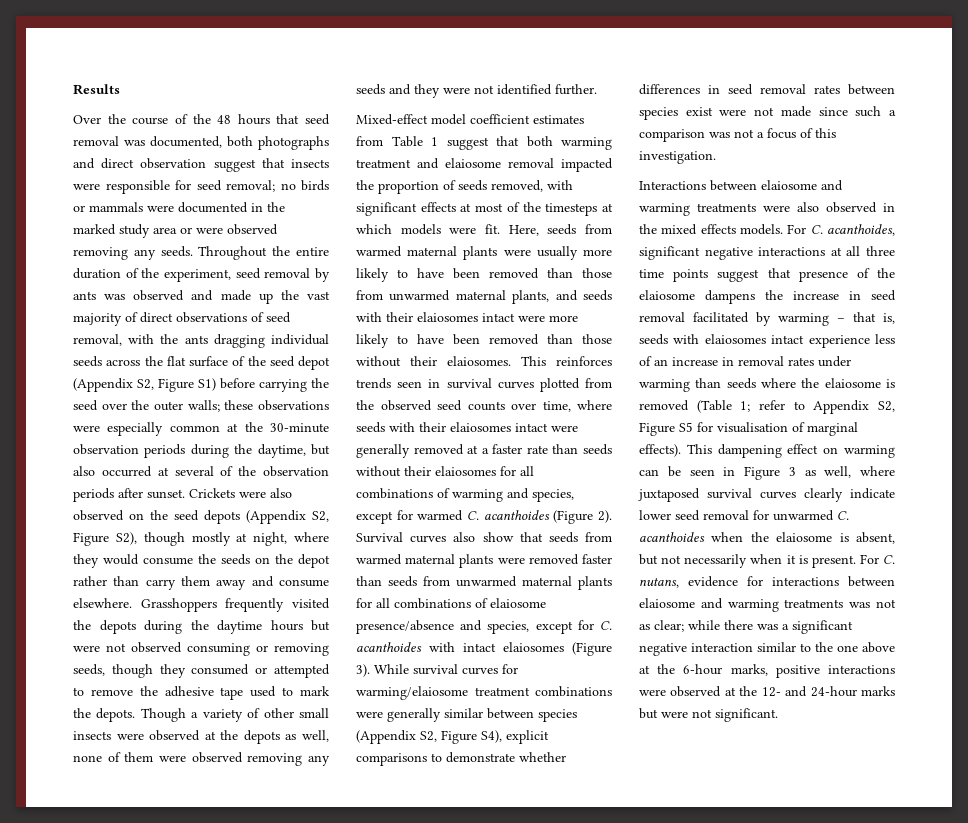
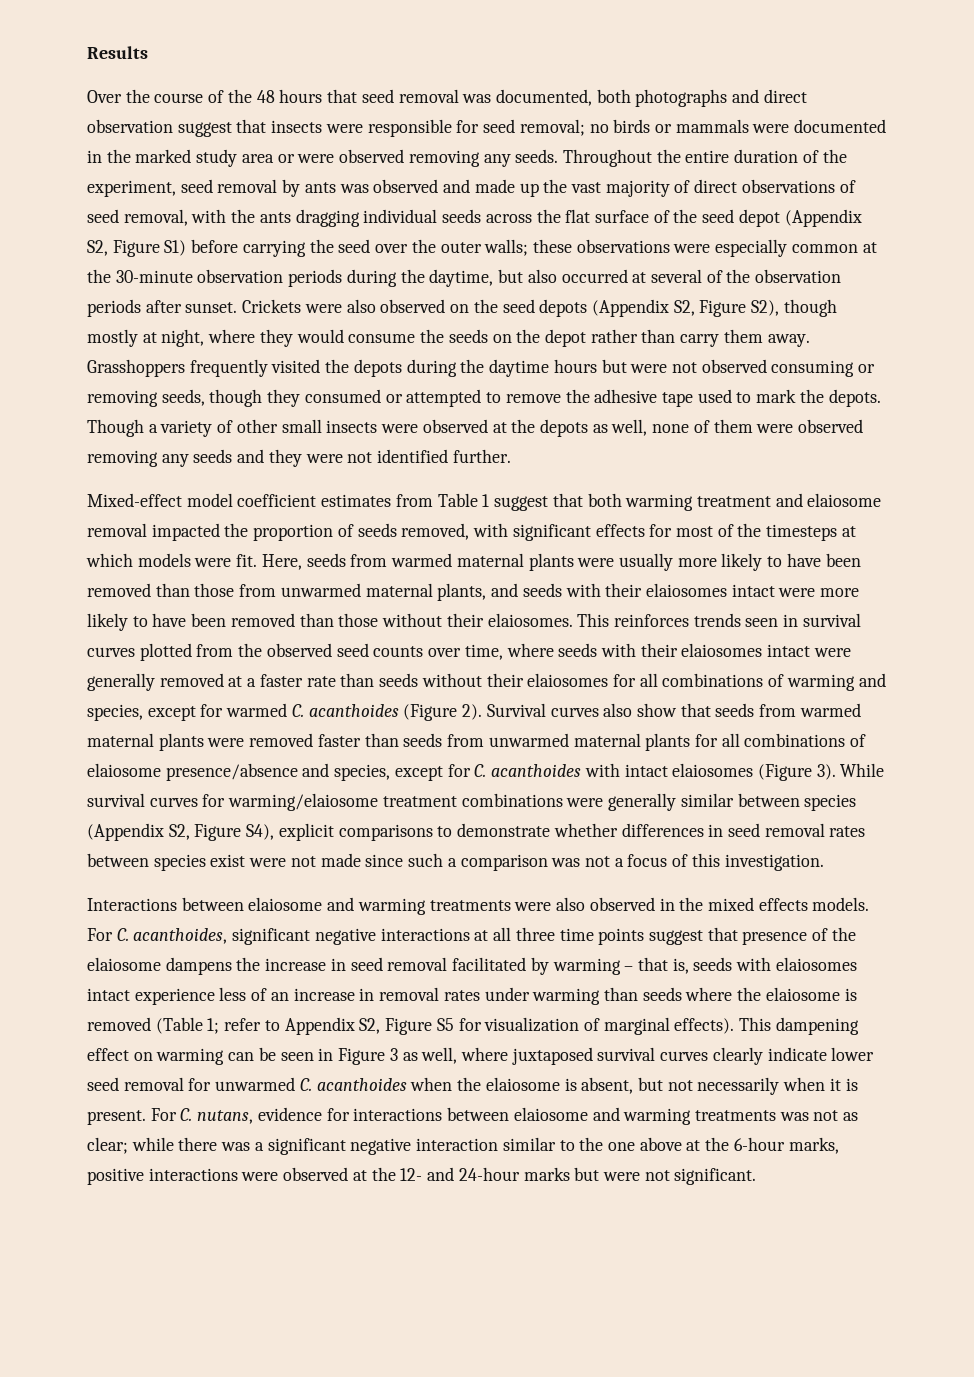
- Crickets were also observed on the seed depots (Appendix S2, Figure S2), though mostly at night, where they would consume the seeds on the depot rather than carry them away and consume elsewhere.
+ Crickets were also observed on the seed depots (Appendix S2, Figure S2), though mostly at night, where they would consume the seeds on the depot rather than carry them away.
- Mixed-effect model coefficient estimates from Table 1 suggest that both warming treatment and elaiosome removal impacted the proportion of seeds removed, with significant effects at most of the timesteps at which models were fit.
+ Mixed-effect model coefficient estimates from Table 1 suggest that both warming treatment and elaiosome removal impacted the proportion of seeds removed, with significant effects for most of the timesteps at which models were fit.
- refer to Appendix S2, Figure S5 for visualisation of marginal effects).
+ refer to Appendix S2, Figure S5 for visualization of marginal effects).

